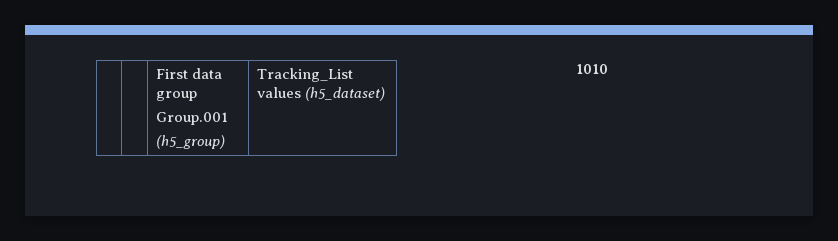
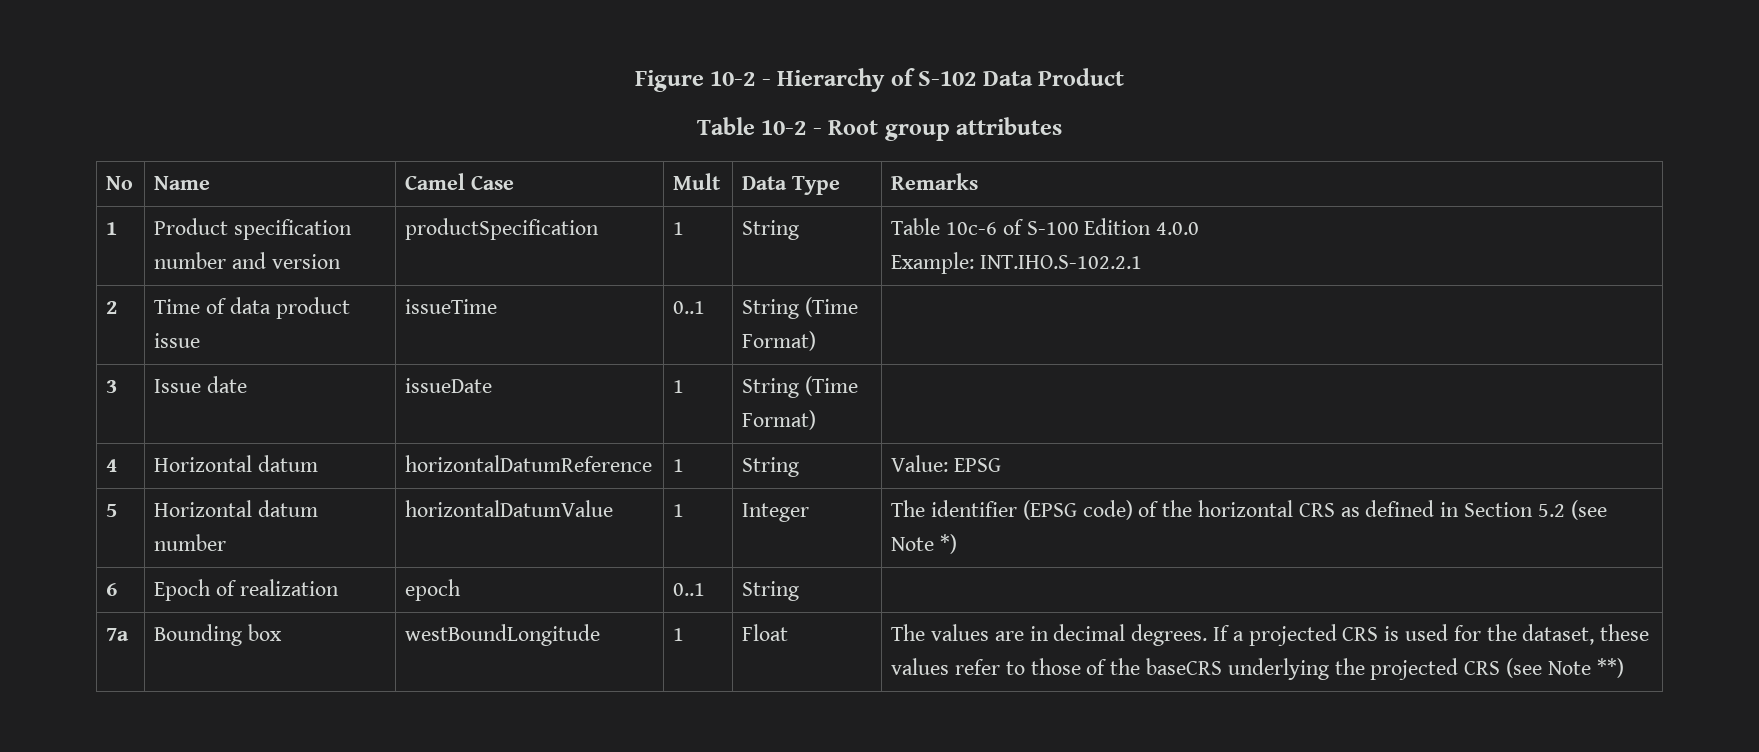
- | | First data group
- Group.001
- (h5_group) | Tracking_List values (h5_dataset)
- 1010
+ Figure 10-2 - Hierarchy of S-102 Data Product
+ Table 10-2 - Root group attributes
+ No | Name | Camel Case | Mult | Data Type | Remarks
+ 1 | Product specification number and version | productSpecification | 1 | String | Table 10c-6 of S-100 Edition 4.0.0
+ Example: INT.IHO.S-102.2.1
+ 2 | Time of data product issue | issueTime | 0..1 | String (Time Format) |
+ 3 | Issue date | issueDate | 1 | String (Time Format) |
+ 4 | Horizontal datum | horizontalDatumReference | 1 | String | Value: EPSG
+ 5 | Horizontal datum number | horizontalDatumValue | 1 | Integer | The identifier (EPSG code) of the horizontal CRS as defined in Section 5.2 (see Note *)
+ 6 | Epoch of realization | epoch | 0..1 | String |
+ 7a | Bounding box | westBoundLongitude | 1 | Float | The values are in decimal degrees. If a projected CRS is used for the dataset, these values refer to those of the baseCRS underlying the projected CRS (see Note **)

